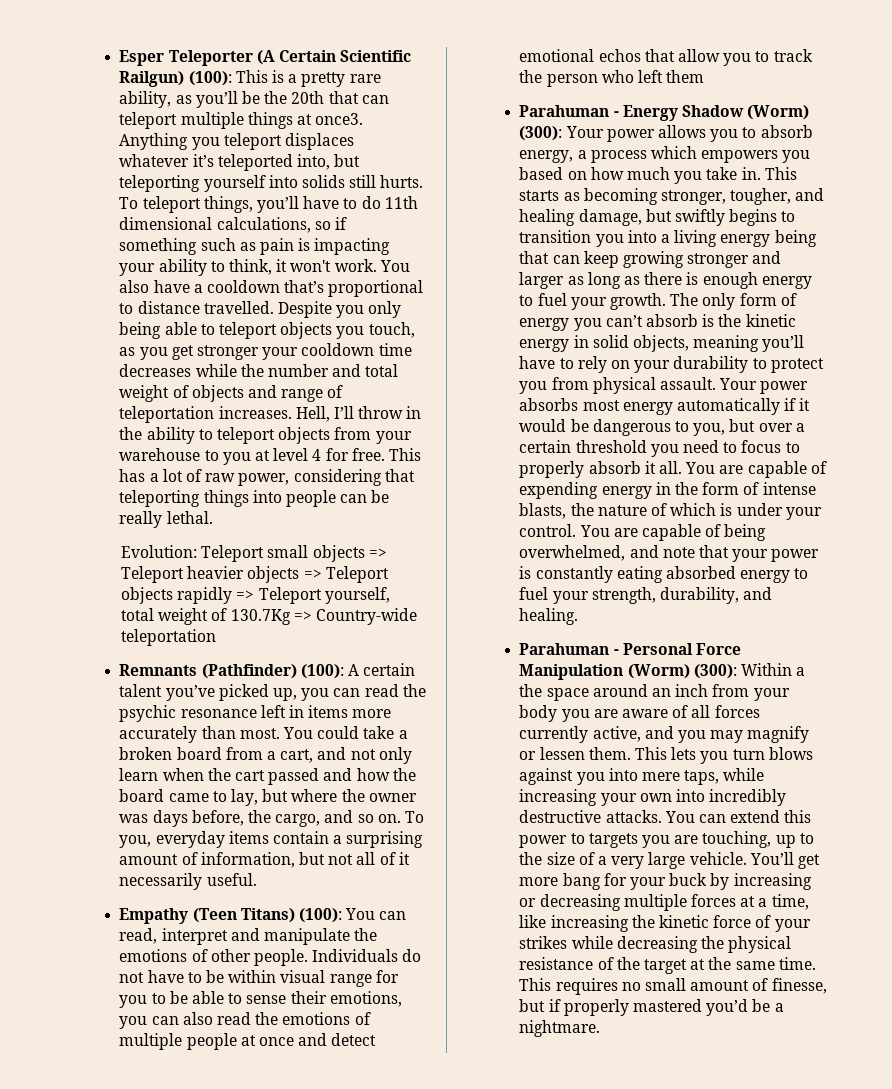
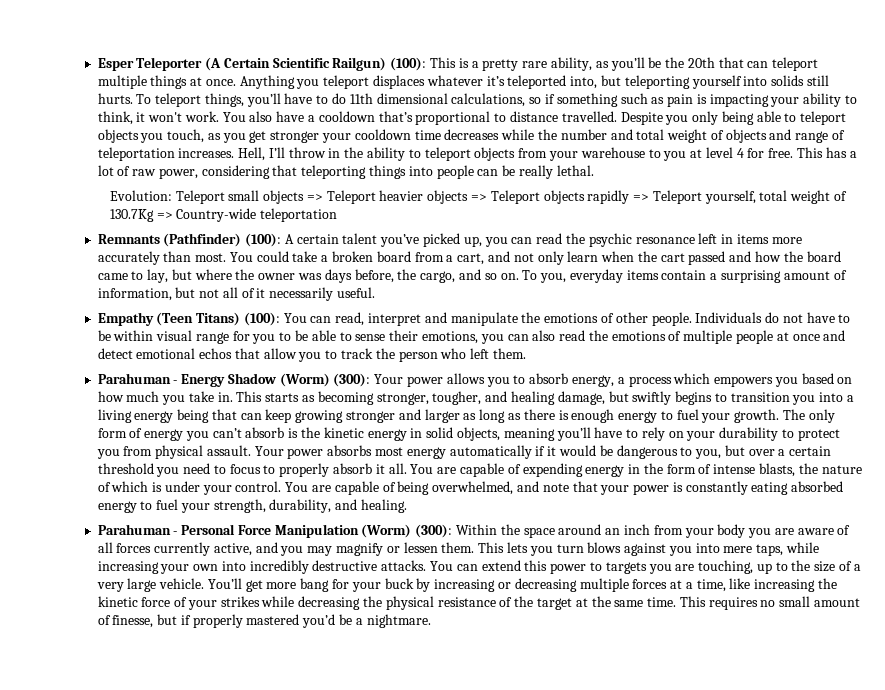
- Esper Teleporter (A Certain Scientific Railgun) (100): This is a pretty rare ability, as you’ll be the 20th that can teleport multiple things at once3.
+ Esper Teleporter (A Certain Scientific Railgun) (100): This is a pretty rare ability, as you’ll be the 20th that can teleport multiple things at once.
- Individuals do not have to be within visual range for you to be able to sense their emotions, you can also read the emotions of multiple people at once and detect emotional echos that allow you to track the person who left them
+ Individuals do not have to be within visual range for you to be able to sense their emotions, you can also read the emotions of multiple people at once and detect emotional echos that allow you to track the person who left them.
- Parahuman - Personal Force Manipulation (Worm) (300): Within a the space around an inch from your body you are aware of all forces currently active, and you may magnify or lessen them.
+ Parahuman - Personal Force Manipulation (Worm) (300): Within the space around an inch from your body you are aware of all forces currently active, and you may magnify or lessen them.

